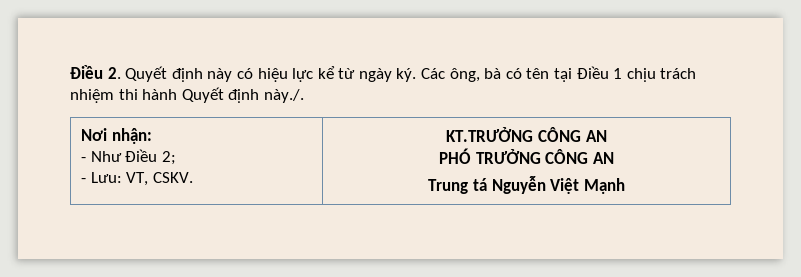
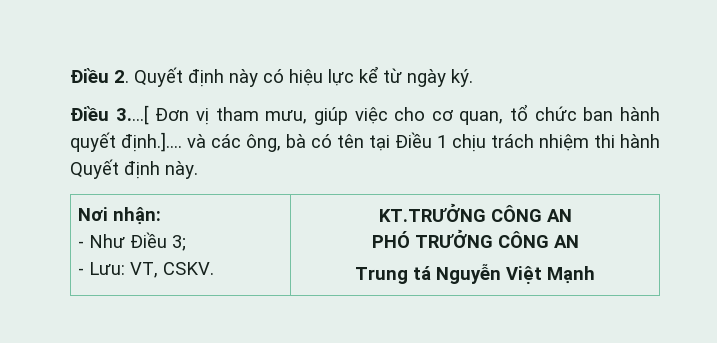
- Điều 2. Quyết định này có hiệu lực kể từ ngày ký. Các ông, bà có tên tại Điều 1 chịu trách nhiệm thi hành Quyết định này./.
+ Điều 2. Quyết định này có hiệu lực kể từ ngày ký.
+ Điều 3....[ Đơn vị tham mưu, giúp việc cho cơ quan, tổ chức ban hành quyết định.].... và các ông, bà có tên tại Điều 1 chịu trách nhiệm thi hành Quyết định này.
  Nơi nhận:
- - Như Điều 2;
+ - Như Điều 3;

